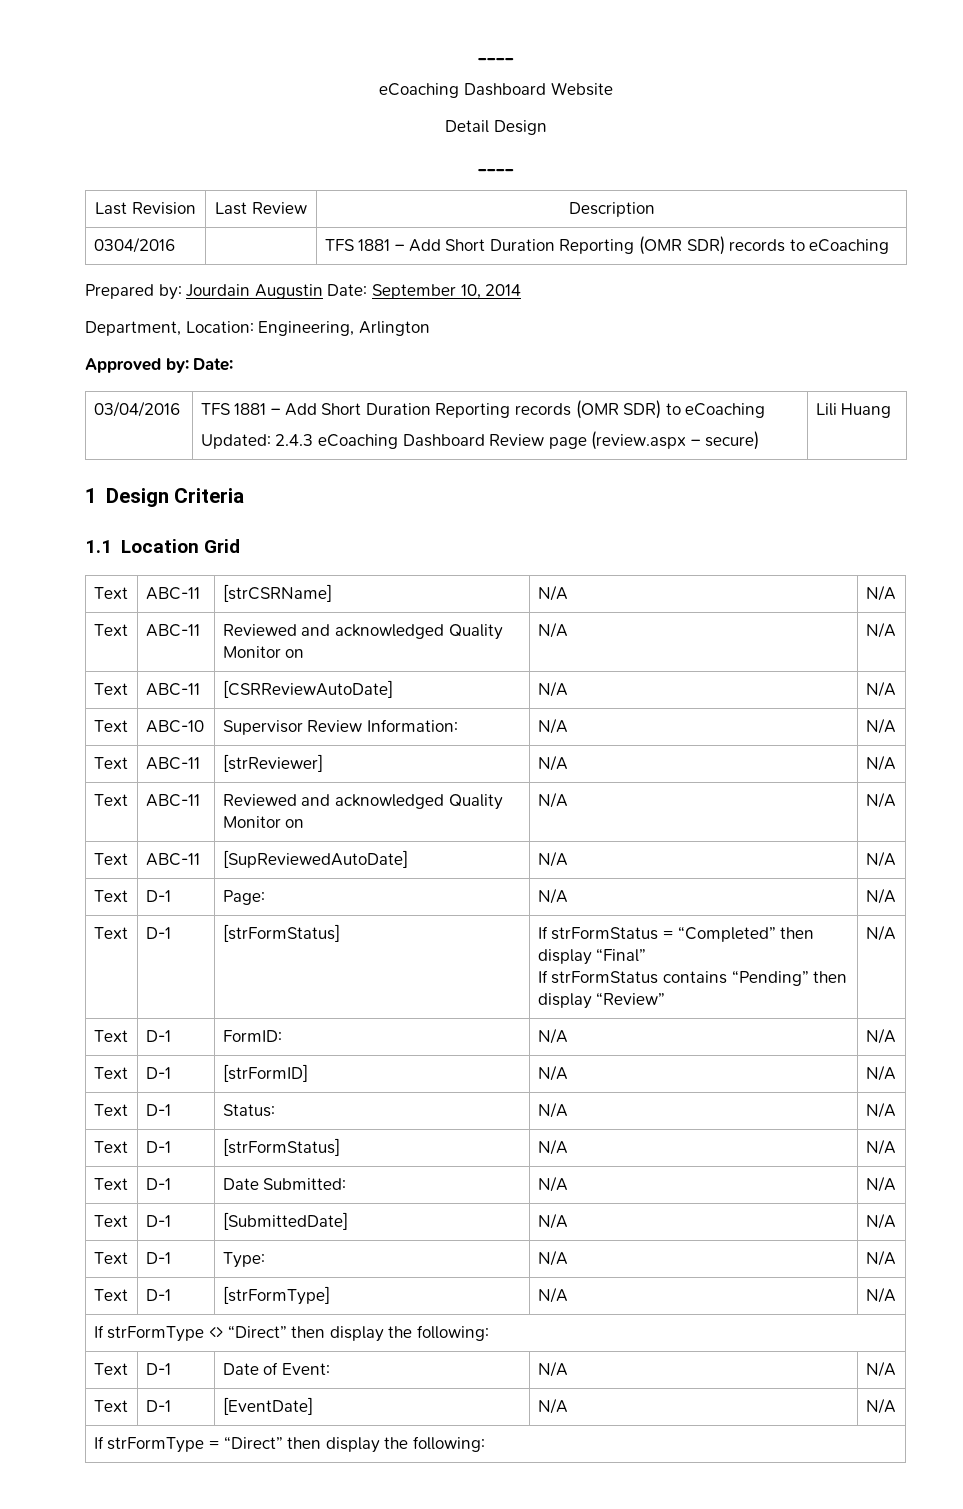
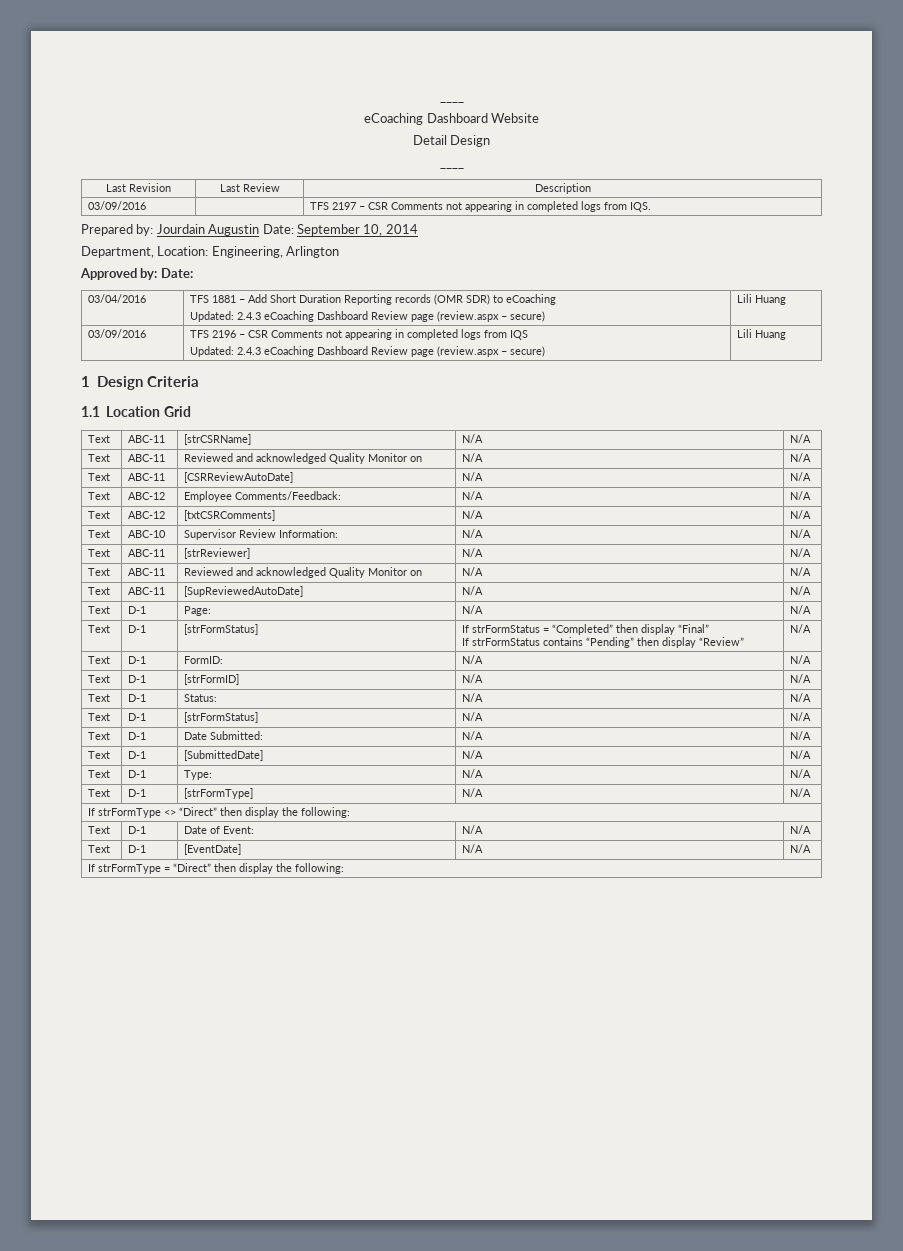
- 0304/2016 | | TFS 1881 – Add Short Duration Reporting (OMR SDR) records to eCoaching
+ 03/09/2016 | | TFS 2197 – CSR Comments not appearing in completed logs from IQS.
+ 03/09/2016 | TFS 2196 – CSR Comments not appearing in completed logs from IQS
+ Updated: 2.4.3 eCoaching Dashboard Review page (review.aspx – secure) | Lili Huang
+ Text | ABC-12 | Employee Comments/Feedback: | N/A | N/A
+ Text | ABC-12 | [txtCSRComments] | N/A | N/A

